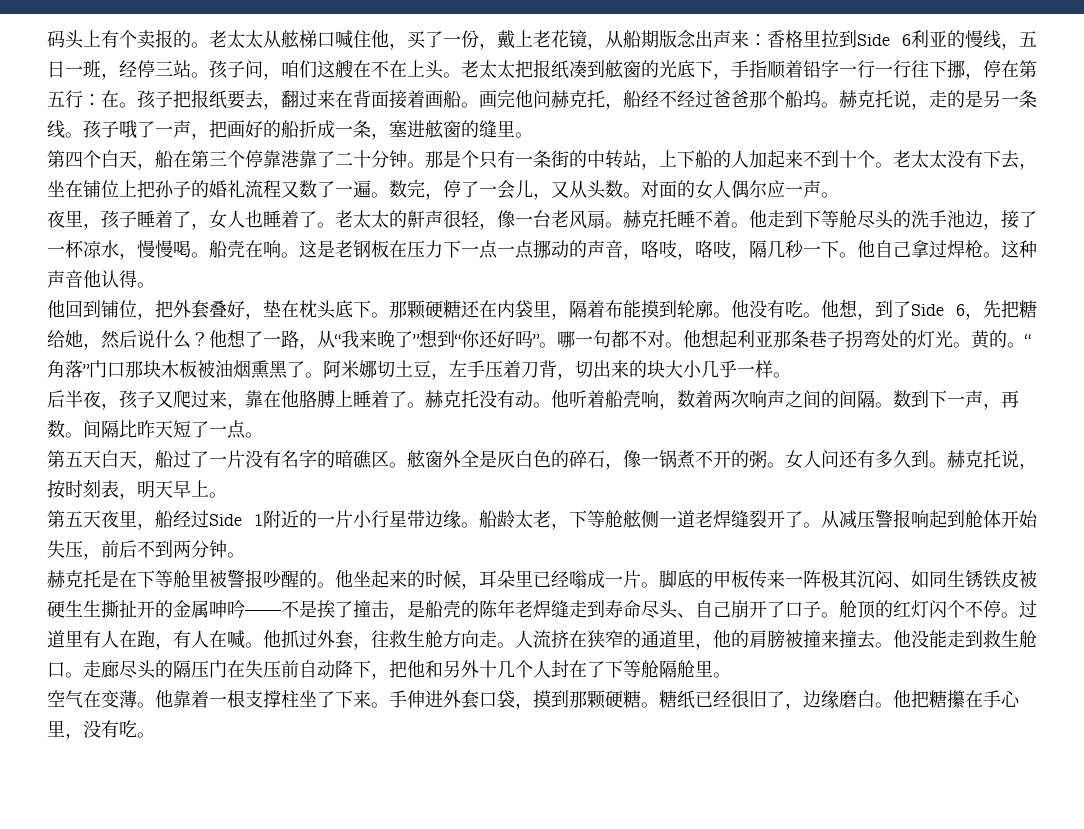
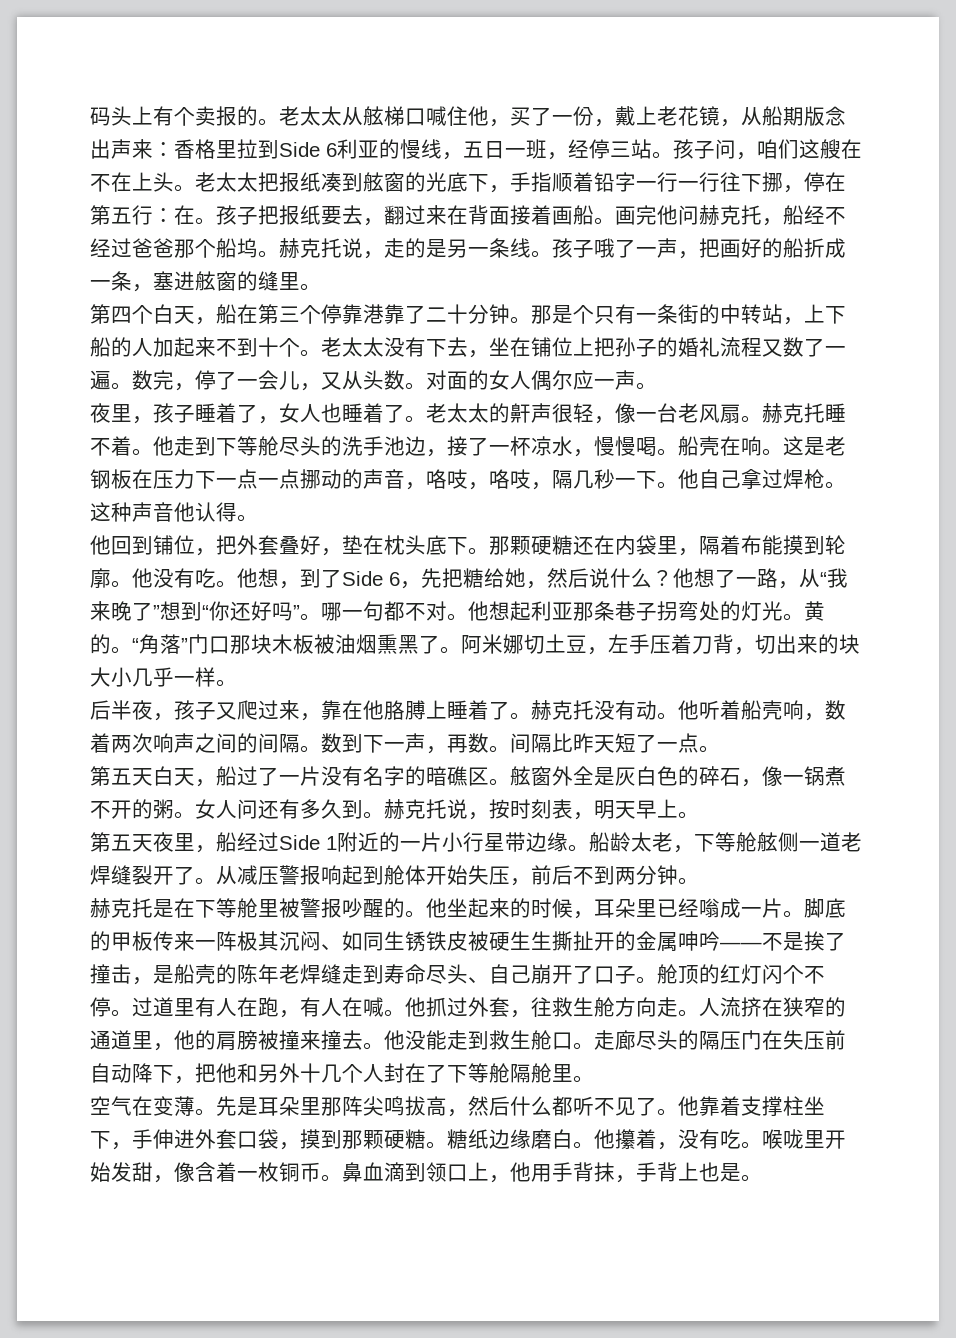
- 他靠着一根支撑柱坐了下来。手伸进外套口袋，摸到那颗硬糖。
+ 先是耳朵里那阵尖鸣拔高，然后什么都听不见了。他靠着支撑柱坐下，手伸进外套口袋，摸到那颗硬糖。
- 糖纸已经很旧了，边缘磨白。他把糖攥在手心里，没有吃。
+ 糖纸边缘磨白。他攥着，没有吃。喉咙里开始发甜，像含着一枚铜币。鼻血滴到领口上，他用手背抹，手背上也是。

